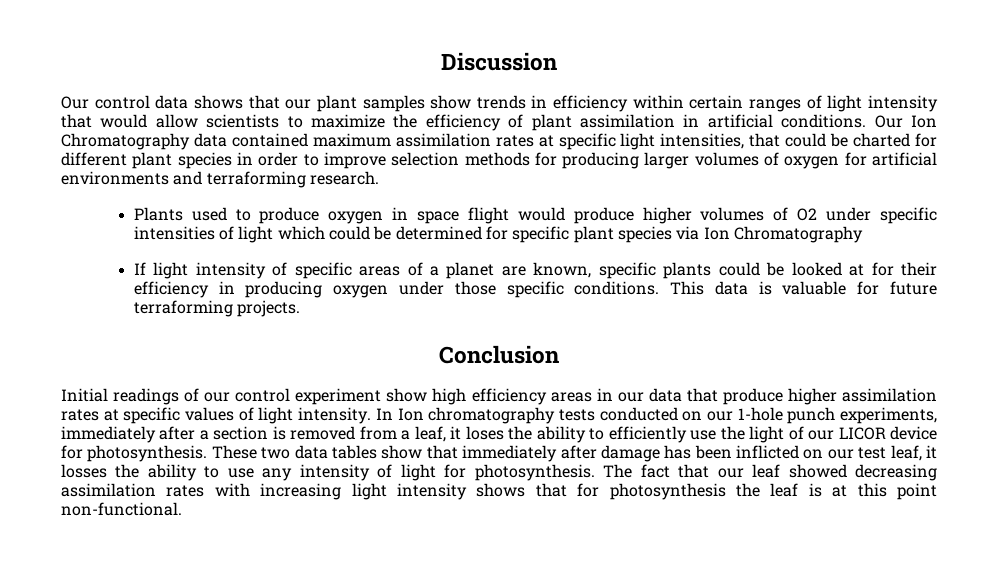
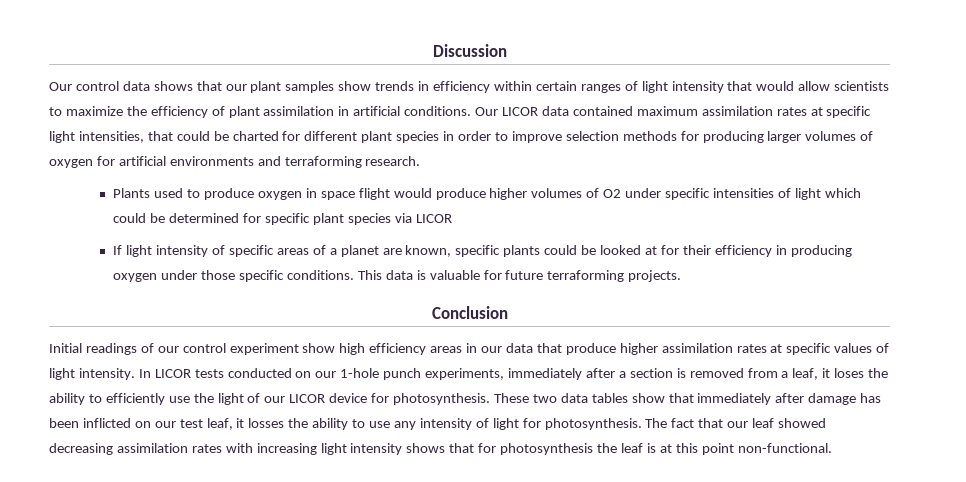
- Our Ion Chromatography data contained maximum assimilation rates at specific light intensities, that could be charted for different plant species in order to improve selection methods for producing larger volumes of oxygen for artificial environments and terraforming research.
+ Our LICOR data contained maximum assimilation rates at specific light intensities, that could be charted for different plant species in order to improve selection methods for producing larger volumes of oxygen for artificial environments and terraforming research.
- Plants used to produce oxygen in space flight would produce higher volumes of O2 under specific intensities of light which could be determined for specific plant species via Ion Chromatography
+ Plants used to produce oxygen in space flight would produce higher volumes of O2 under specific intensities of light which could be determined for specific plant species via LICOR
- In Ion chromatography tests conducted on our 1-hole punch experiments, immediately after a section is removed from a leaf, it loses the ability to efficiently use the light of our LICOR device for photosynthesis.
+ In LICOR tests conducted on our 1-hole punch experiments, immediately after a section is removed from a leaf, it loses the ability to efficiently use the light of our LICOR device for photosynthesis.

